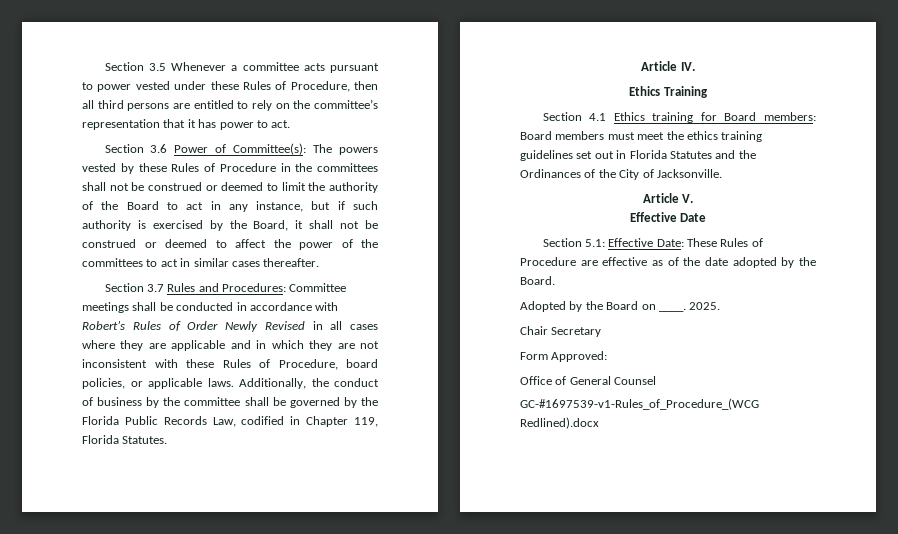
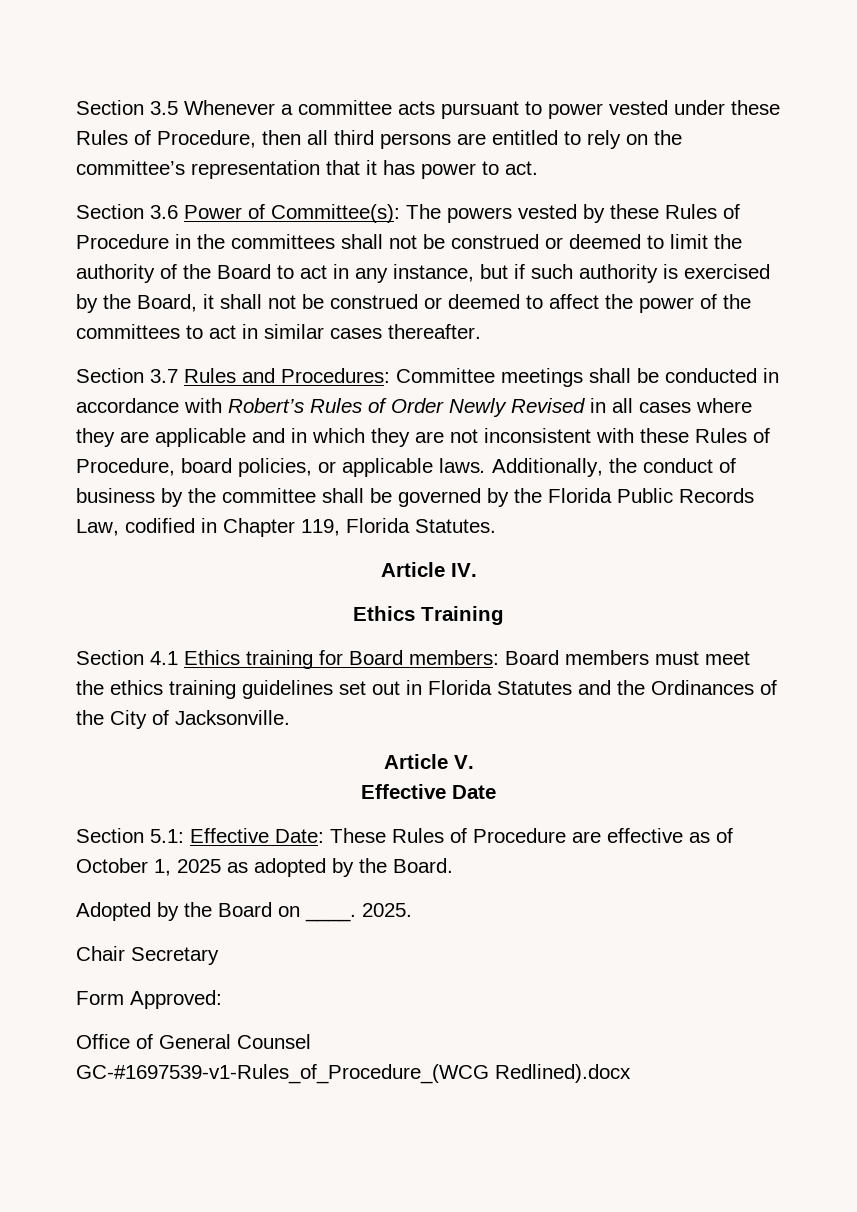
- Section 5.1: Effective Date: These Rules of Procedure are effective as of the date adopted by the Board.
+ Section 5.1: Effective Date: These Rules of Procedure are effective as of October 1, 2025 as adopted by the Board.

